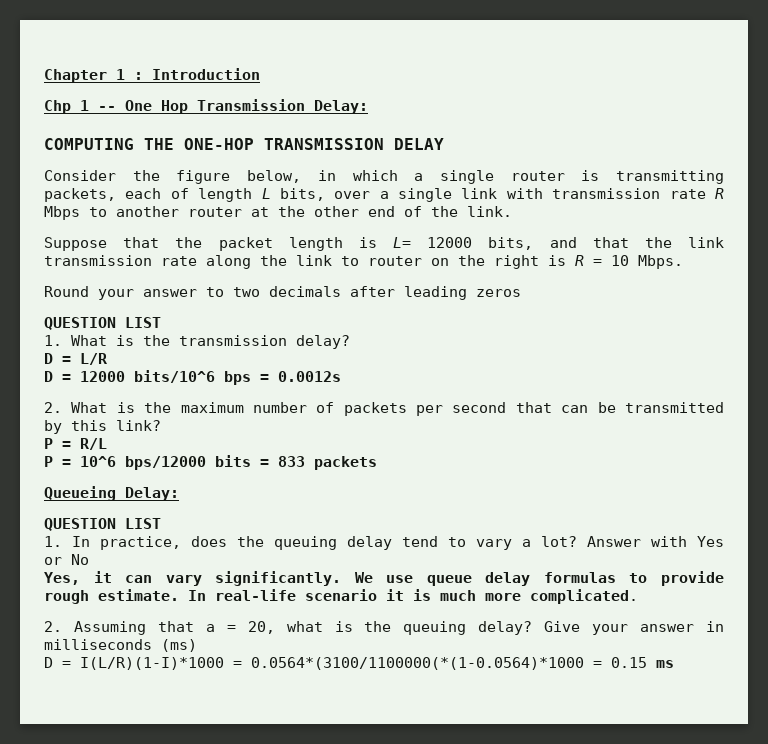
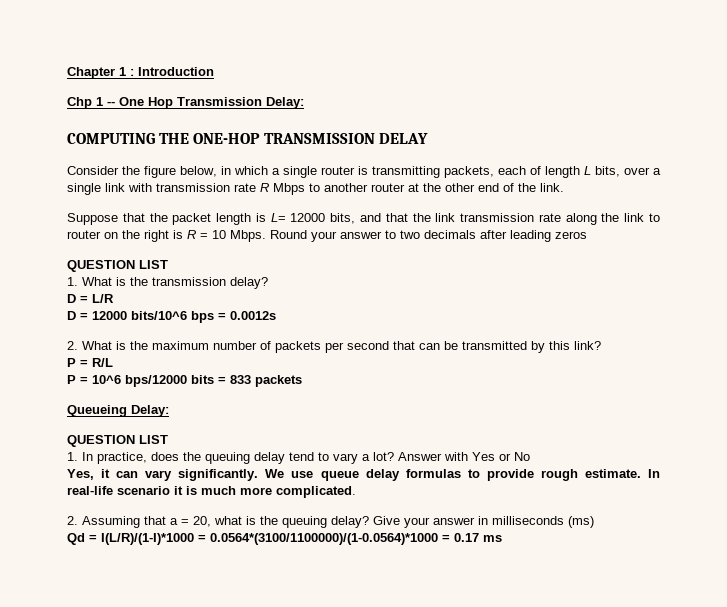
- Suppose that the packet length is L= 12000 bits, and that the link transmission rate along the link to router on the right is R = 10 Mbps.
- Round your answer to two decimals after leading zeros
+ Suppose that the packet length is L= 12000 bits, and that the link transmission rate along the link to router on the right is R = 10 Mbps. Round your answer to two decimals after leading zeros
- D = I(L/R)(1-I)*1000 = 0.0564*(3100/1100000(*(1-0.0564)*1000 = 0.15 ms
+ Qd = I(L/R)/(1-I)*1000 = 0.0564*(3100/1100000)/(1-0.0564)*1000 = 0.17 ms

